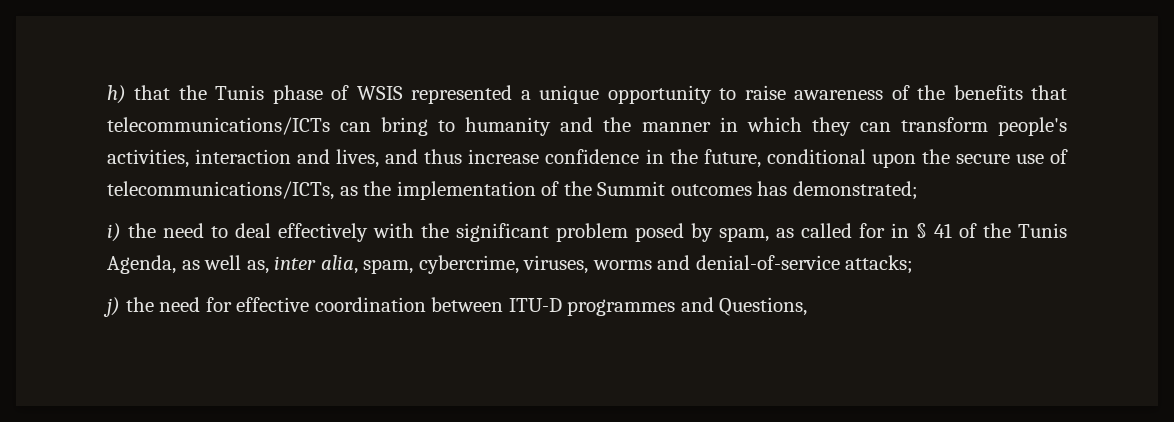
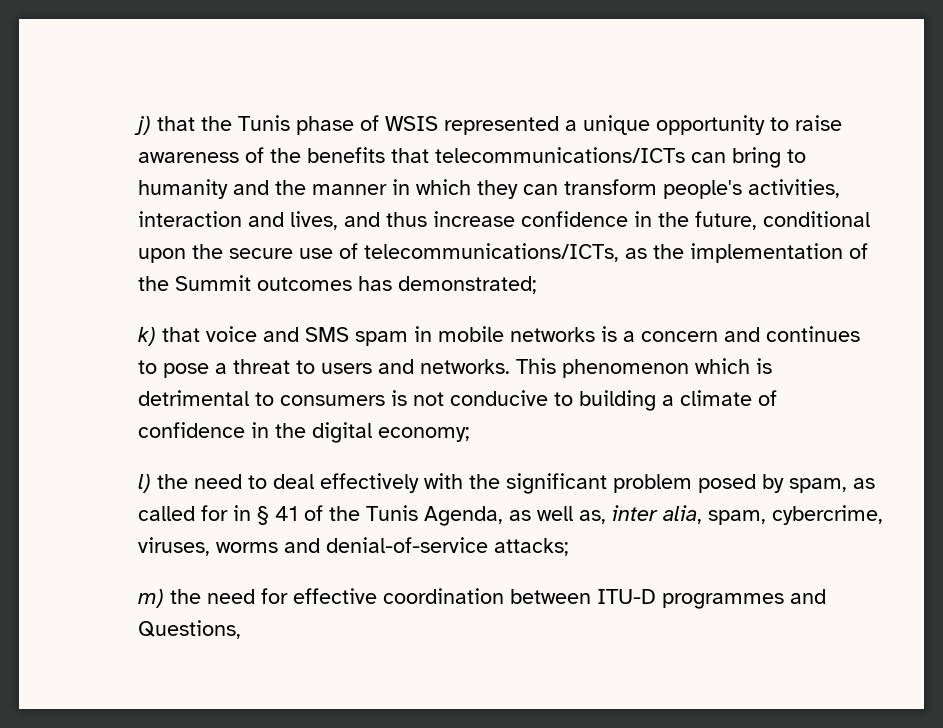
- h) that the Tunis phase of WSIS represented a unique opportunity to raise awareness of the benefits that telecommunications/ICTs can bring to humanity and the manner in which they can transform people's activities, interaction and lives, and thus increase confidence in the future, conditional upon the secure use of telecommunications/ICTs, as the implementation of the Summit outcomes has demonstrated;
+ j) that the Tunis phase of WSIS represented a unique opportunity to raise awareness of the benefits that telecommunications/ICTs can bring to humanity and the manner in which they can transform people's activities, interaction and lives, and thus increase confidence in the future, conditional upon the secure use of telecommunications/ICTs, as the implementation of the Summit outcomes has demonstrated;
- i) the need to deal effectively with the significant problem posed by spam, as called for in § 41 of the Tunis Agenda, as well as, inter alia, spam, cybercrime, viruses, worms and denial-of-service attacks;
+ k) that voice and SMS spam in mobile networks is a concern and continues to pose a threat to users and networks. This phenomenon which is detrimental to consumers is not conducive to building a climate of confidence in the digital economy;
+ l) the need to deal effectively with the significant problem posed by spam, as called for in § 41 of the Tunis Agenda, as well as, inter alia, spam, cybercrime, viruses, worms and denial-of-service attacks;
- j) the need for effective coordination between ITU-D programmes and Questions,
+ m) the need for effective coordination between ITU-D programmes and Questions,

